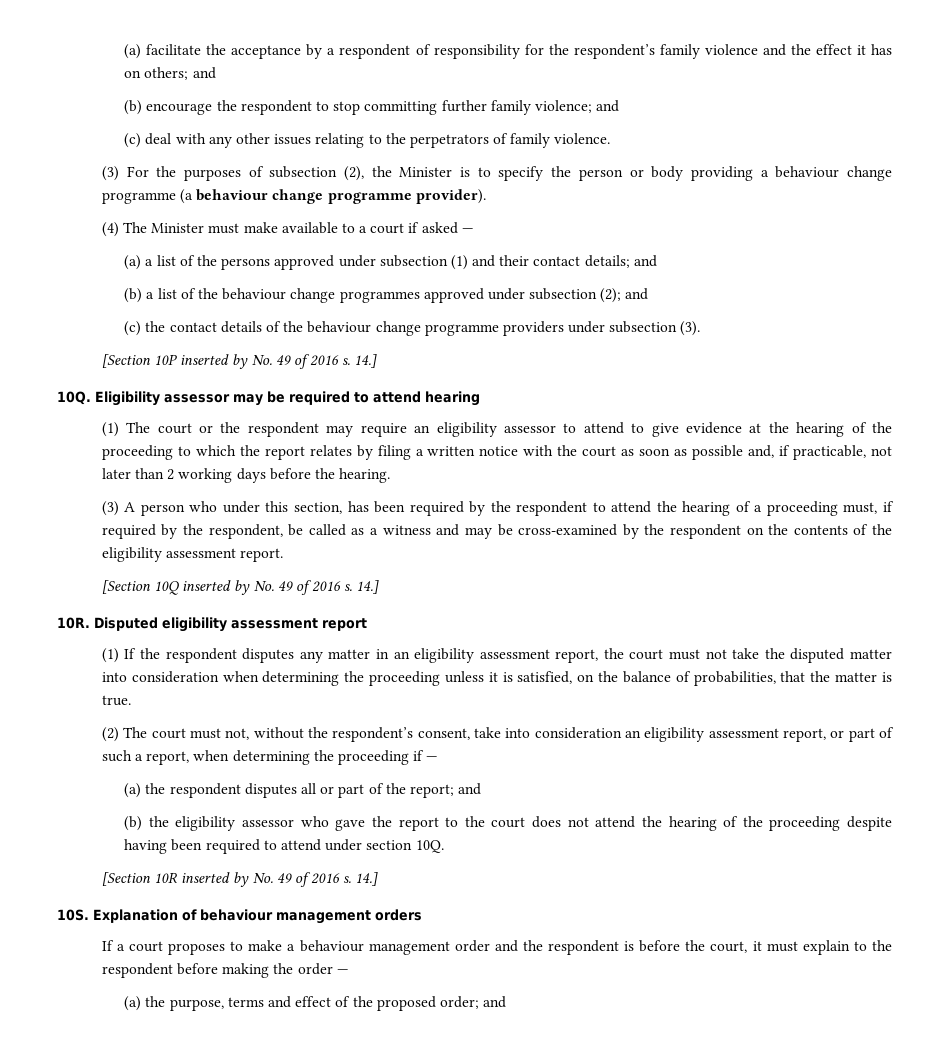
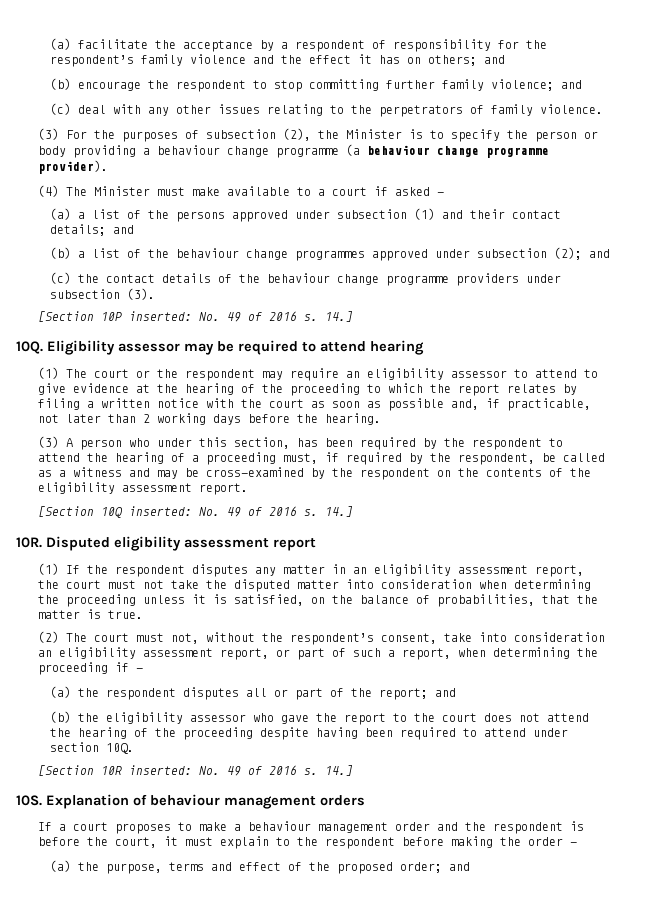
- [Section 10P inserted by No. 49 of 2016 s.
+ [Section 10P inserted: No. 49 of 2016 s.
- [Section 10Q inserted by No. 49 of 2016 s.
+ [Section 10Q inserted: No. 49 of 2016 s.
- [Section 10R inserted by No. 49 of 2016 s.
+ [Section 10R inserted: No. 49 of 2016 s.

